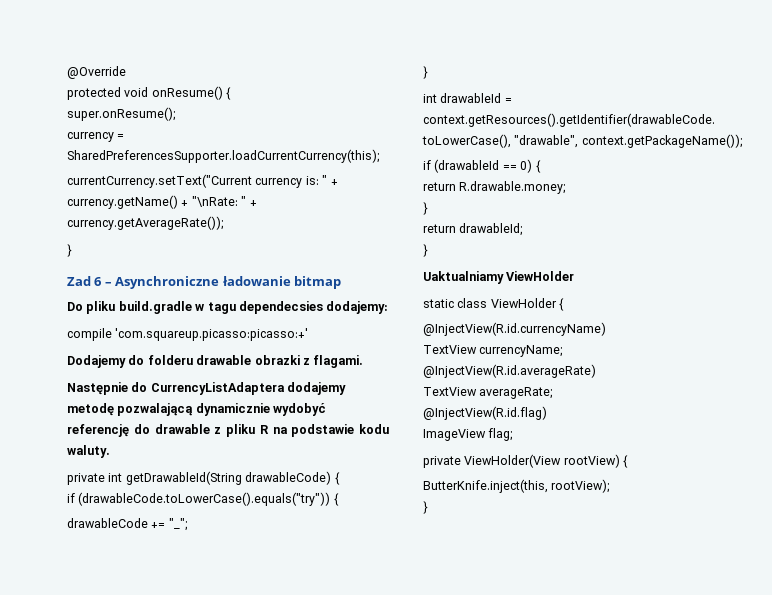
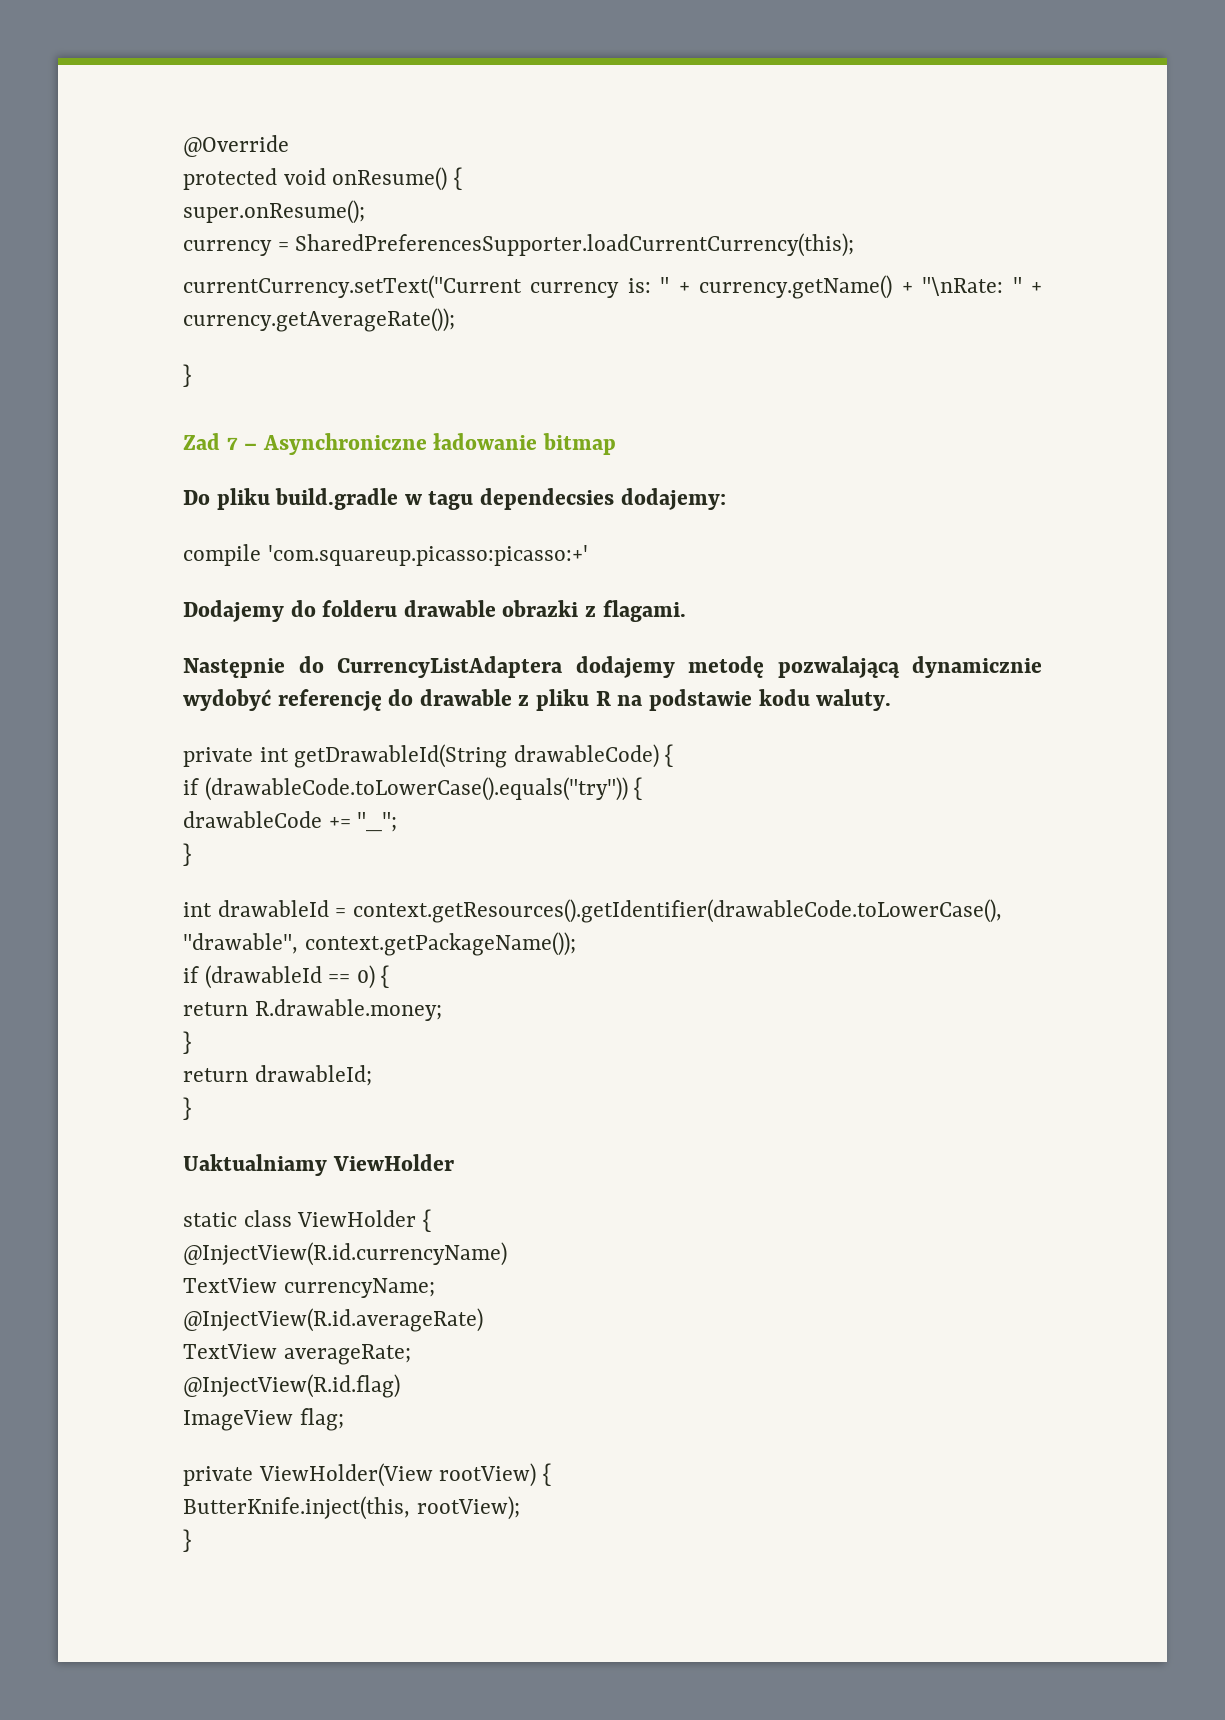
- Zad 6 – Asynchroniczne ładowanie bitmap
+ Zad 7 – Asynchroniczne ładowanie bitmap

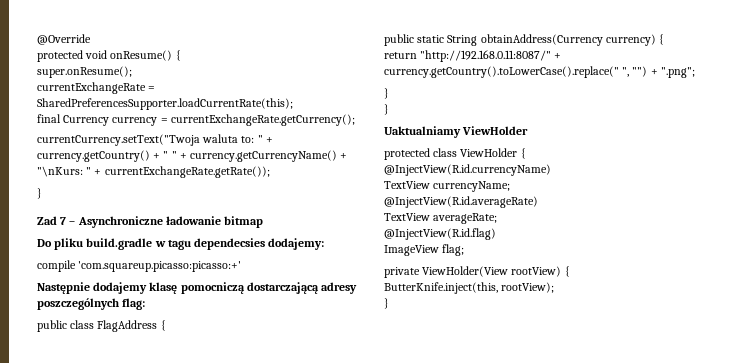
- currency = SharedPreferencesSupporter.loadCurrentCurrency(this);
- currentCurrency.setText("Current currency is: " + currency.getName() + "\nRate: " + currency.getAverageRate());
+ currentExchangeRate = SharedPreferencesSupporter.loadCurrentRate(this);
+ final Currency currency = currentExchangeRate.getCurrency();
+ currentCurrency.setText("Twoja waluta to: " + currency.getCountry() + " " + currency.getCurrencyName() + "\nKurs: " + currentExchangeRate.getRate());
- Dodajemy do folderu drawable obrazki z flagami.
- Następnie do CurrencyListAdaptera dodajemy metodę pozwalającą dynamicznie wydobyć referencję do drawable z pliku R na podstawie kodu waluty.
- private int getDrawableId(String drawableCode) {
- if (drawableCode.toLowerCase().equals("try")) {
- drawableCode += "_";
+ Następnie dodajemy klasę pomocniczą dostarczającą adresy poszczególnych flag:
+ public class FlagAddress {
+ public static String obtainAddress(Currency currency) {
+ return "http://192.168.0.11:8087/" + currency.getCountry().toLowerCase().replace(" ", "") + ".png";
  }
- int drawableId = context.getResources().getIdentifier(drawableCode.toLowerCase(), "drawable", context.getPackageName());
- if (drawableId == 0) {
- return R.drawable.money;
- }
- return drawableId;
- static class ViewHolder {
+ protected class ViewHolder {

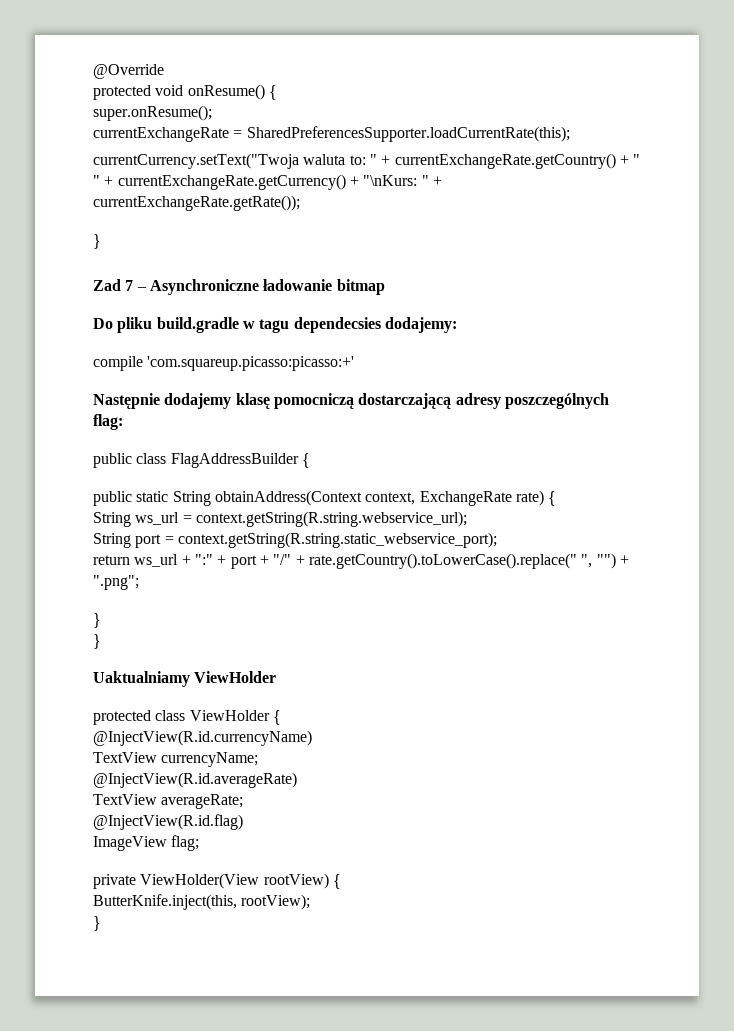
- final Currency currency = currentExchangeRate.getCurrency();
- currentCurrency.setText("Twoja waluta to: " + currency.getCountry() + " " + currency.getCurrencyName() + "\nKurs: " + currentExchangeRate.getRate());
+ currentCurrency.setText("Twoja waluta to: " + currentExchangeRate.getCountry() + " " + currentExchangeRate.getCurrency() + "\nKurs: " + currentExchangeRate.getRate());
- public class FlagAddress {
+ public class FlagAddressBuilder {
- public static String obtainAddress(Currency currency) {
- return "http://192.168.0.11:8087/" + currency.getCountry().toLowerCase().replace(" ", "") + ".png";
+ public static String obtainAddress(Context context, ExchangeRate rate) {
+ String ws_url = context.getString(R.string.webservice_url);
+ String port = context.getString(R.string.static_webservice_port);
+ return ws_url + ":" + port + "/" + rate.getCountry().toLowerCase().replace(" ", "") + ".png";

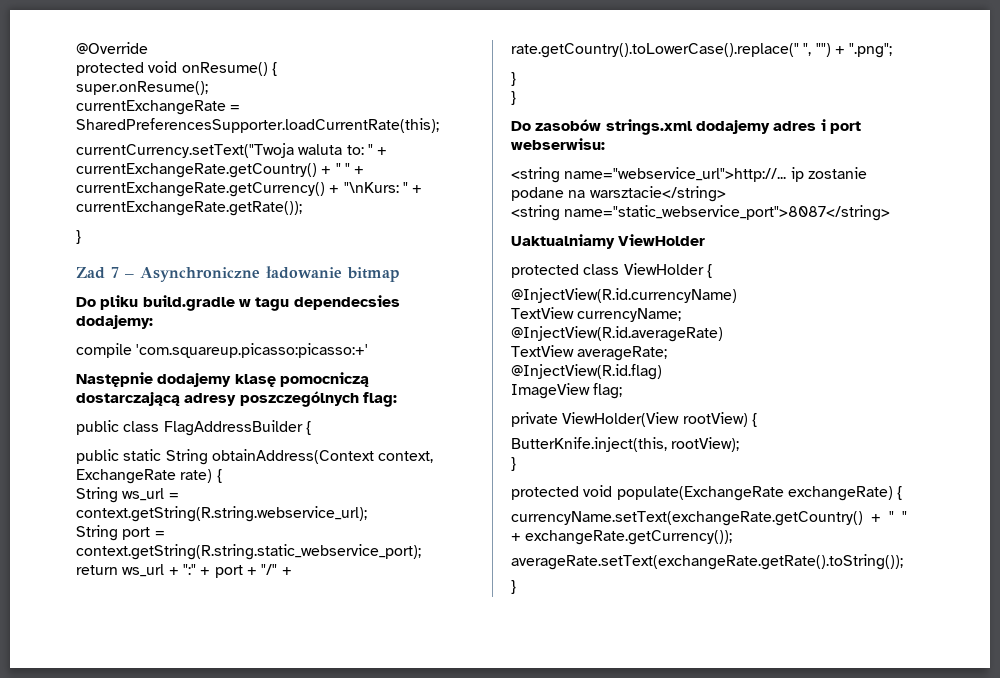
+ Do zasobów strings.xml dodajemy adres i port webserwisu:
+ <string name="webservice_url">http://... ip zostanie podane na warsztacie</string>
+ <string name="static_webservice_port">8087</string>
+ protected void populate(ExchangeRate exchangeRate) {
+ currencyName.setText(exchangeRate.getCountry() + " " + exchangeRate.getCurrency());
+ averageRate.setText(exchangeRate.getRate().toString());
+ }

